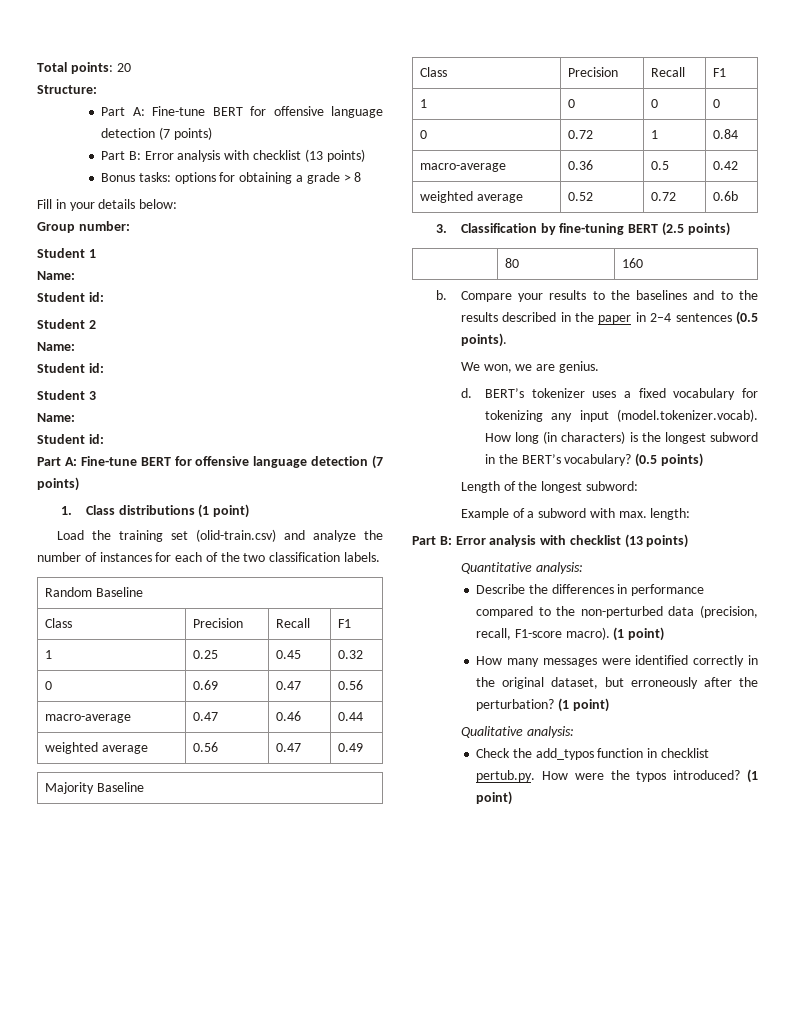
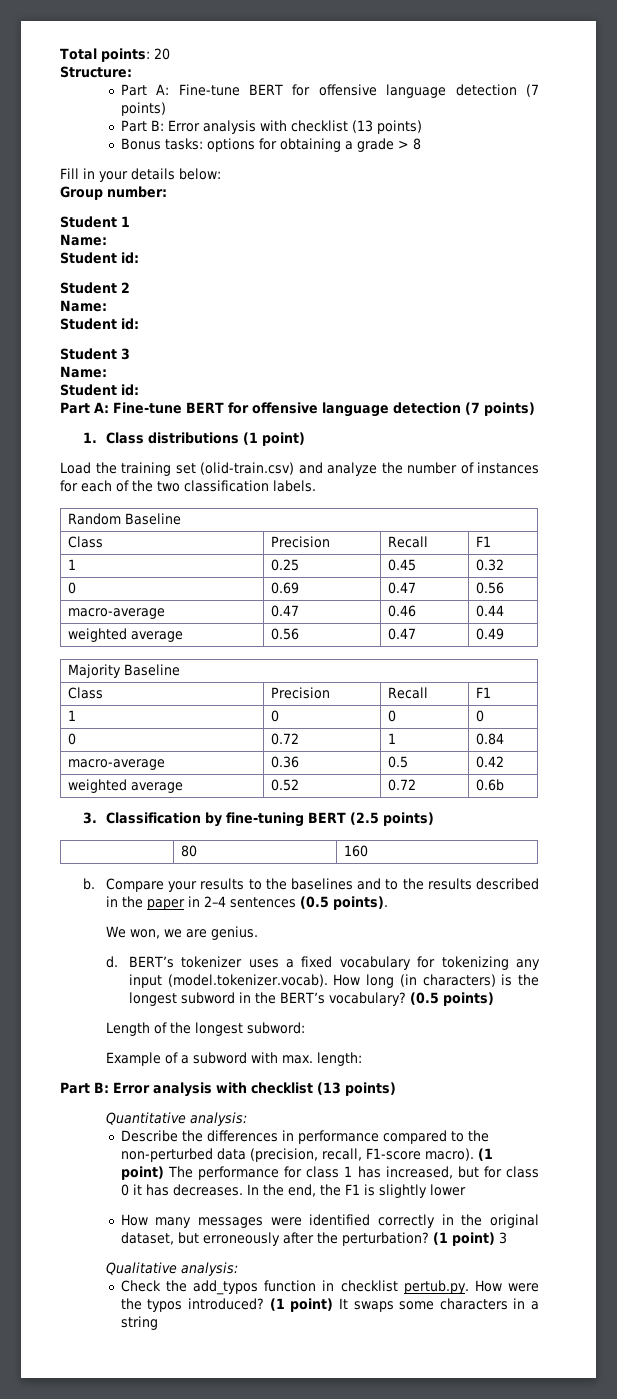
- Describe the differences in performance compared to the non-perturbed data (precision, recall, F1-score macro). (1 point)
+ Describe the differences in performance compared to the non-perturbed data (precision, recall, F1-score macro). (1 point) The performance for class 1 has increased, but for class 0 it has decreases. In the end, the F1 is slightly lower
- How many messages were identified correctly in the original dataset, but erroneously after the perturbation? (1 point)
+ How many messages were identified correctly in the original dataset, but erroneously after the perturbation? (1 point) 3
- Check the add_typos function in checklist pertub.py. How were the typos introduced? (1 point)
+ Check the add_typos function in checklist pertub.py. How were the typos introduced? (1 point) It swaps some characters in a string

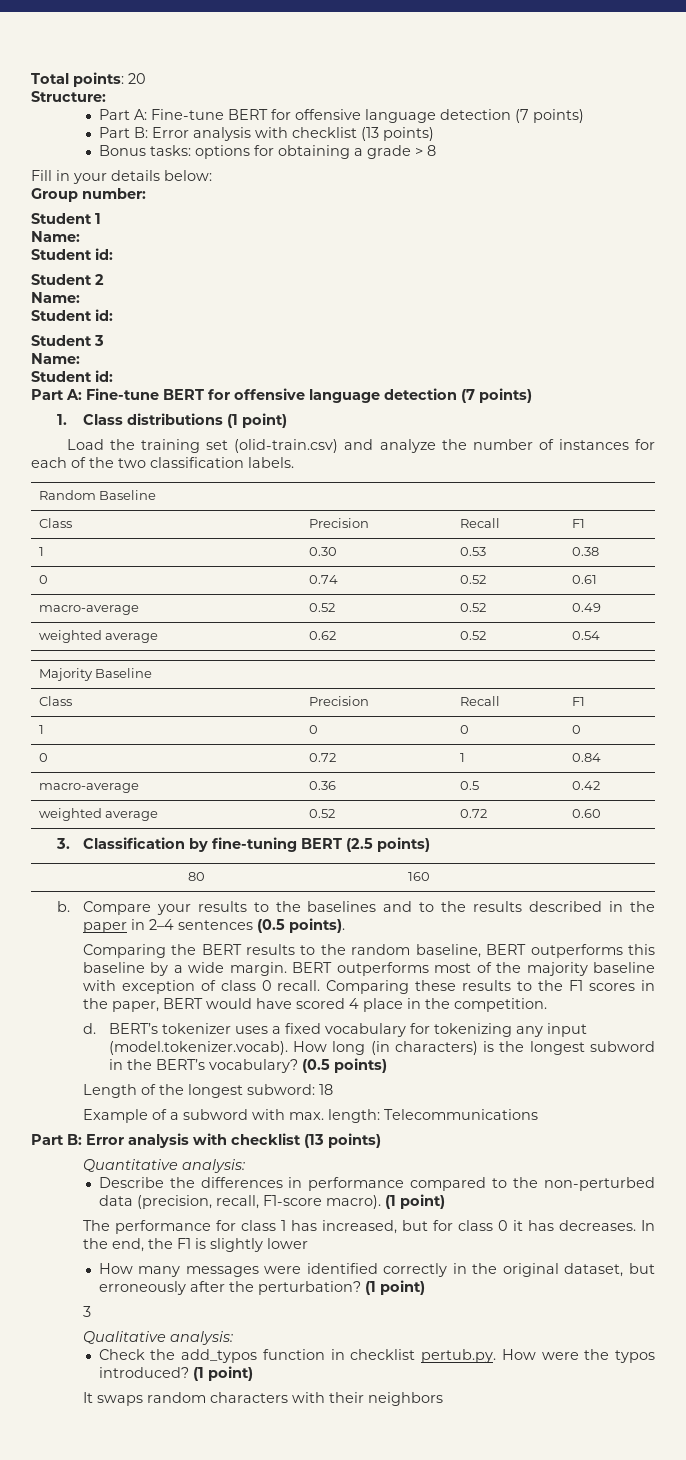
- 1 | 0.25 | 0.45 | 0.32
- 0 | 0.69 | 0.47 | 0.56
- macro-average | 0.47 | 0.46 | 0.44
- weighted average | 0.56 | 0.47 | 0.49
+ 1 | 0.30 | 0.53 | 0.38
+ 0 | 0.74 | 0.52 | 0.61
+ macro-average | 0.52 | 0.52 | 0.49
+ weighted average | 0.62 | 0.52 | 0.54
- weighted average | 0.52 | 0.72 | 0.6b
+ weighted average | 0.52 | 0.72 | 0.60
- We won, we are genius.
+ Comparing the BERT results to the random baseline, BERT outperforms this baseline by a wide margin. BERT outperforms most of the majority baseline with exception of class 0 recall. Comparing these results to the F1 scores in the paper, BERT would have scored 4 place in the competition.
- Length of the longest subword:
+ Length of the longest subword: 18
- Example of a subword with max. length:
+ Example of a subword with max. length: Telecommunications
- Describe the differences in performance compared to the non-perturbed data (precision, recall, F1-score macro). (1 point) The performance for class 1 has increased, but for class 0 it has decreases.
+ Describe the differences in performance compared to the non-perturbed data (precision, recall, F1-score macro). (1 point)
+ The performance for class 1 has increased, but for class 0 it has decreases.
- How many messages were identified correctly in the original dataset, but erroneously after the perturbation? (1 point) 3
+ How many messages were identified correctly in the original dataset, but erroneously after the perturbation? (1 point)
+ 3
- Check the add_typos function in checklist pertub.py. How were the typos introduced? (1 point) It swaps some characters in a string
+ Check the add_typos function in checklist pertub.py. How were the typos introduced? (1 point)
+ It swaps random characters with their neighbors

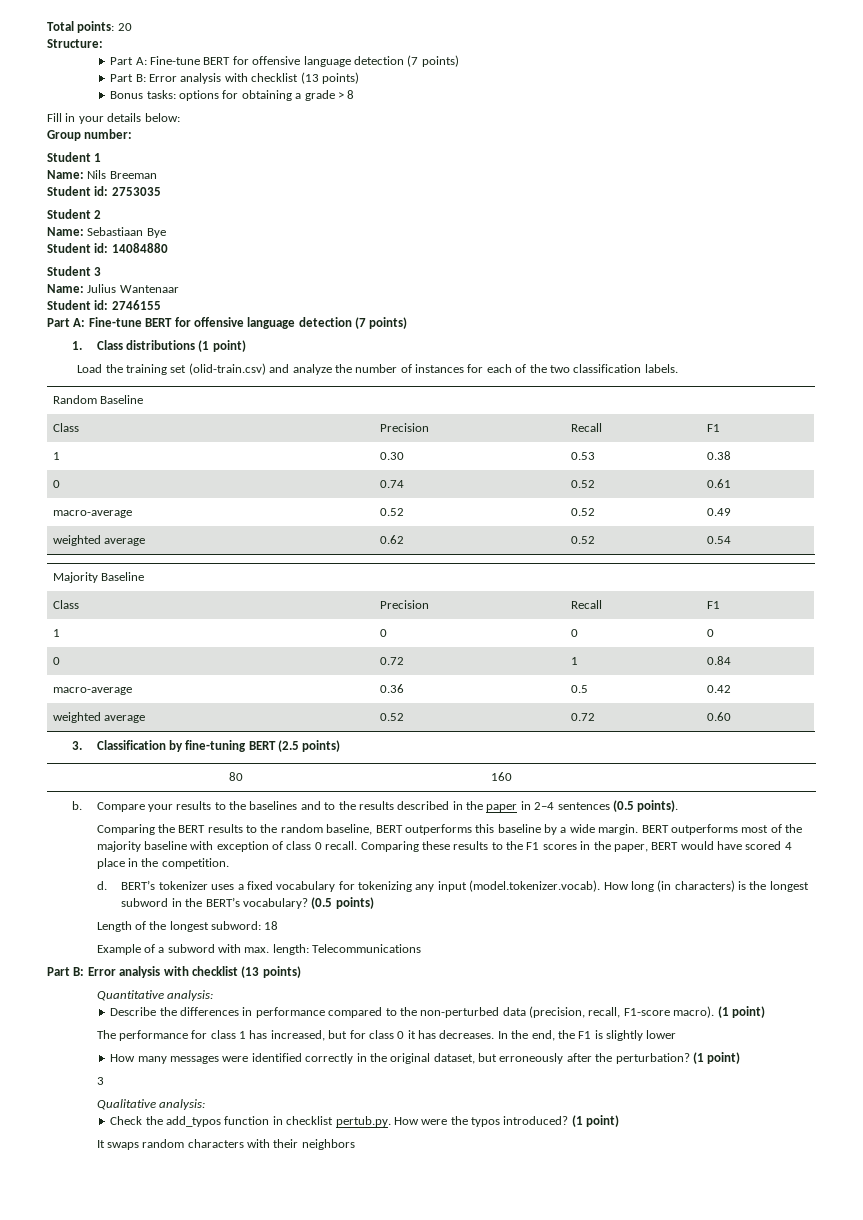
  Student 1
- Name:
- Student id:
+ Name: Nils Breeman
+ Student id: 2753035
  Student 2
- Name:
- Student id:
+ Name: Sebastiaan Bye
+ Student id: 14084880
  Student 3
- Name:
- Student id:
+ Name: Julius Wantenaar
+ Student id: 2746155

